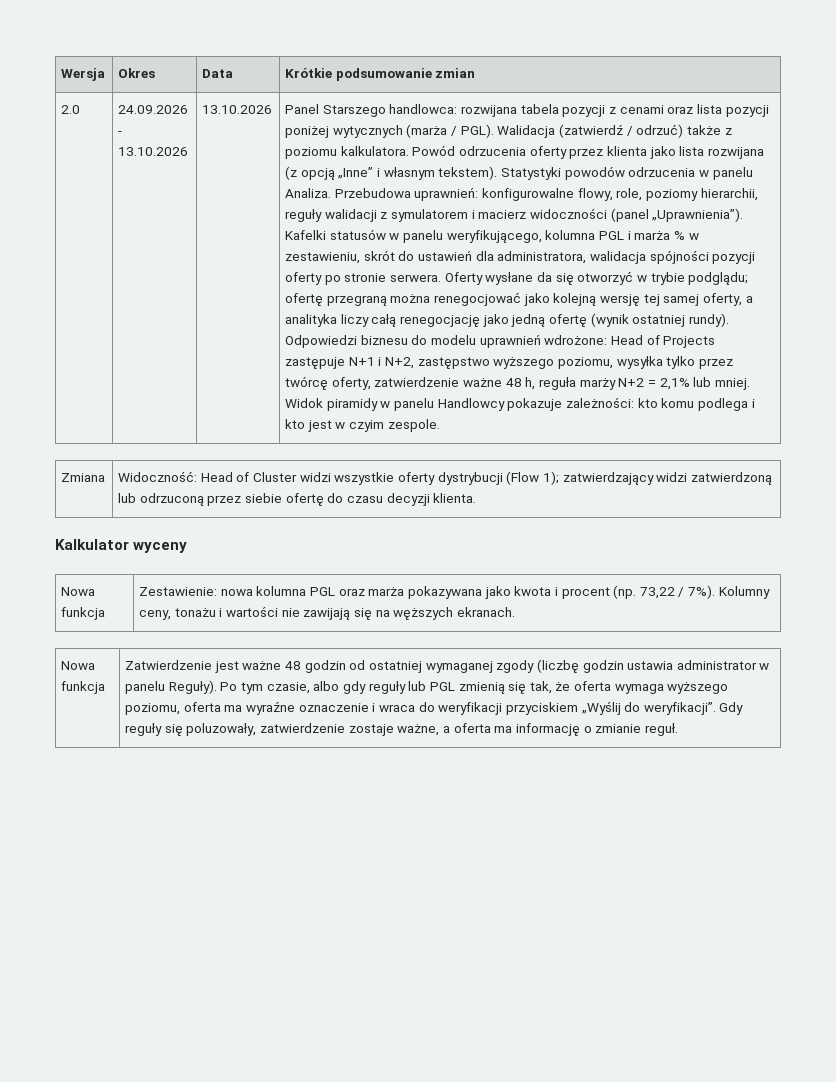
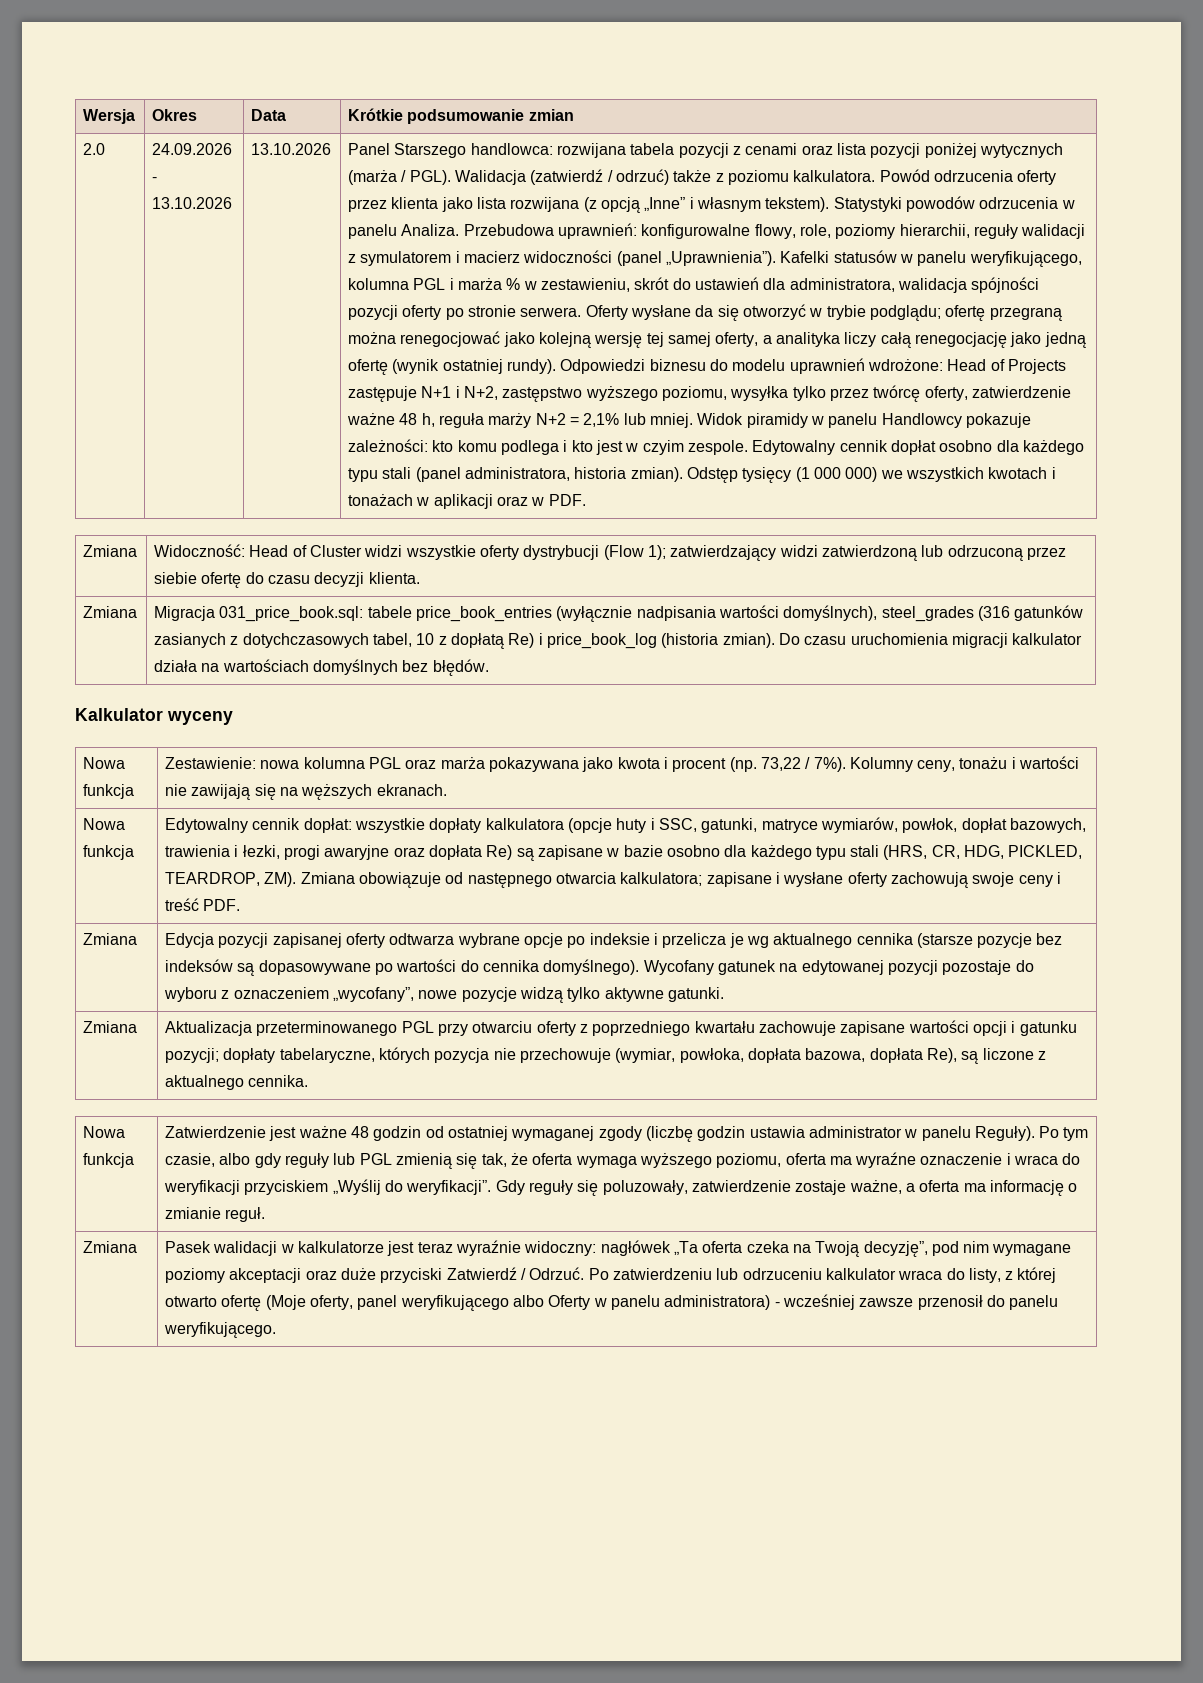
+ Edytowalny cennik dopłat osobno dla każdego typu stali (panel administratora, historia zmian). Odstęp tysięcy (1 000 000) we wszystkich kwotach i tonażach w aplikacji oraz w PDF.
+ Zmiana | Migracja 031_price_book.sql: tabele price_book_entries (wyłącznie nadpisania wartości domyślnych), steel_grades (316 gatunków zasianych z dotychczasowych tabel, 10 z dopłatą Re) i price_book_log (historia zmian). Do czasu uruchomienia migracji kalkulator działa na wartościach domyślnych bez błędów.
+ Nowa funkcja | Edytowalny cennik dopłat: wszystkie dopłaty kalkulatora (opcje huty i SSC, gatunki, matryce wymiarów, powłok, dopłat bazowych, trawienia i łezki, progi awaryjne oraz dopłata Re) są zapisane w bazie osobno dla każdego typu stali (HRS, CR, HDG, PICKLED, TEARDROP, ZM). Zmiana obowiązuje od następnego otwarcia kalkulatora; zapisane i wysłane oferty zachowują swoje ceny i treść PDF.
+ Zmiana | Edycja pozycji zapisanej oferty odtwarza wybrane opcje po indeksie i przelicza je wg aktualnego cennika (starsze pozycje bez indeksów są dopasowywane po wartości do cennika domyślnego). Wycofany gatunek na edytowanej pozycji pozostaje do wyboru z oznaczeniem „wycofany”, nowe pozycje widzą tylko aktywne gatunki.
+ Zmiana | Aktualizacja przeterminowanego PGL przy otwarciu oferty z poprzedniego kwartału zachowuje zapisane wartości opcji i gatunku pozycji; dopłaty tabelaryczne, których pozycja nie przechowuje (wymiar, powłoka, dopłata bazowa, dopłata Re), są liczone z aktualnego cennika.
+ Zmiana | Pasek walidacji w kalkulatorze jest teraz wyraźnie widoczny: nagłówek „Ta oferta czeka na Twoją decyzję”, pod nim wymagane poziomy akceptacji oraz duże przyciski Zatwierdź / Odrzuć. Po zatwierdzeniu lub odrzuceniu kalkulator wraca do listy, z której otwarto ofertę (Moje oferty, panel weryfikującego albo Oferty w panelu administratora) - wcześniej zawsze przenosił do panelu weryfikującego.

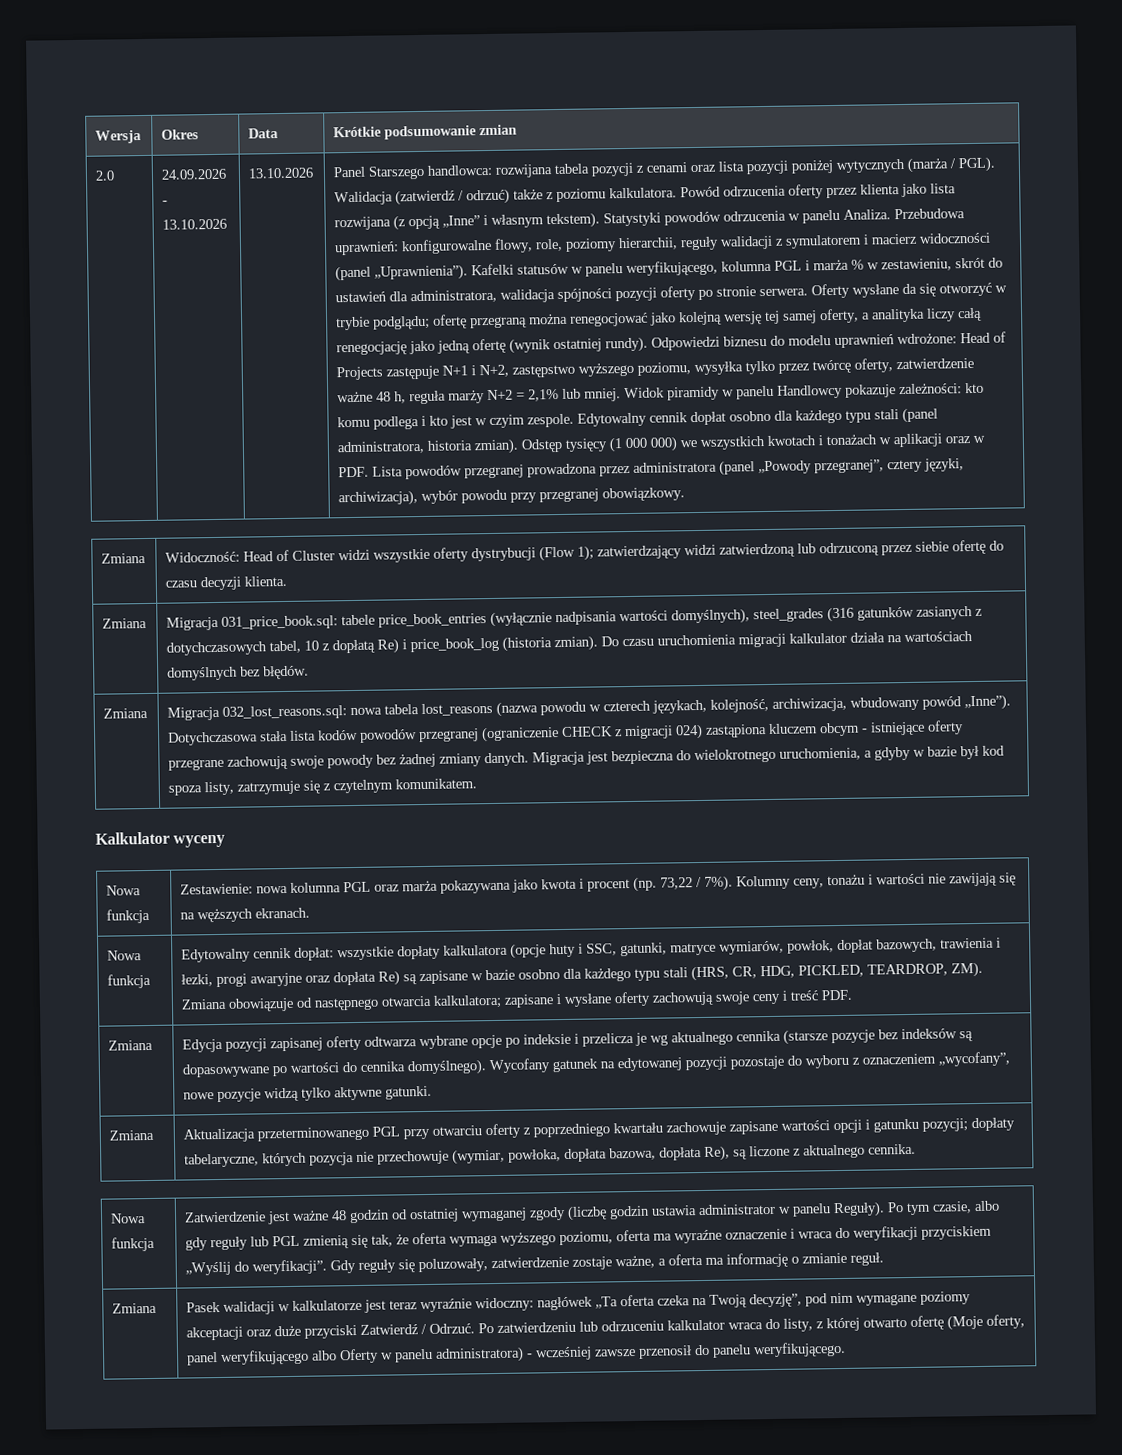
- Odstęp tysięcy (1 000 000) we wszystkich kwotach i tonażach w aplikacji oraz w PDF.
+ Odstęp tysięcy (1 000 000) we wszystkich kwotach i tonażach w aplikacji oraz w PDF. Lista powodów przegranej prowadzona przez administratora (panel „Powody przegranej”, cztery języki, archiwizacja), wybór powodu przy przegranej obowiązkowy.
+ Zmiana | Migracja 032_lost_reasons.sql: nowa tabela lost_reasons (nazwa powodu w czterech językach, kolejność, archiwizacja, wbudowany powód „Inne”). Dotychczasowa stała lista kodów powodów przegranej (ograniczenie CHECK z migracji 024) zastąpiona kluczem obcym - istniejące oferty przegrane zachowują swoje powody bez żadnej zmiany danych. Migracja jest bezpieczna do wielokrotnego uruchomienia, a gdyby w bazie był kod spoza listy, zatrzymuje się z czytelnym komunikatem.

